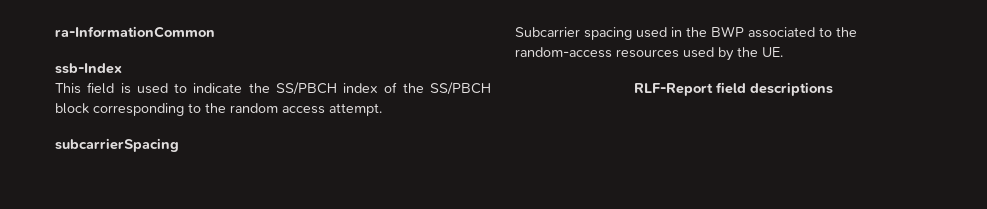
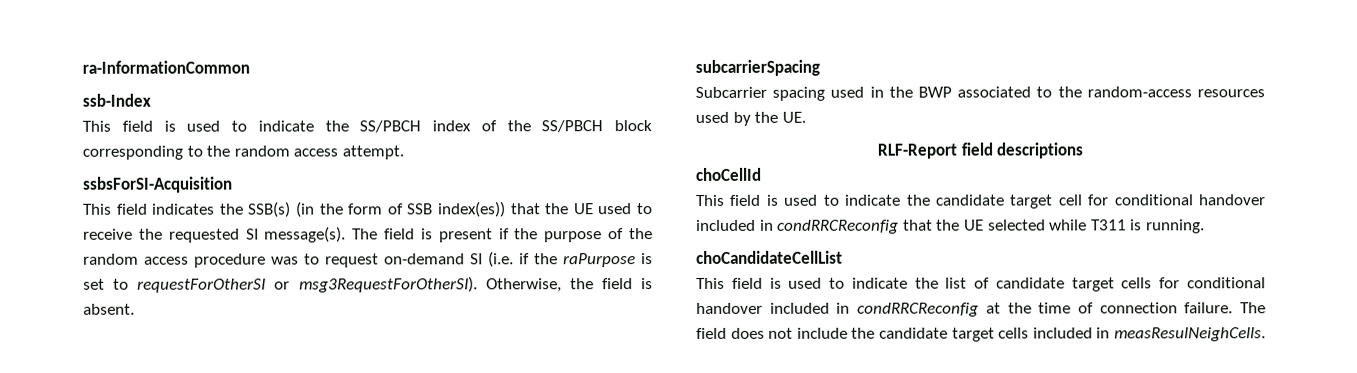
+ ssbsForSI-Acquisition
+ This field indicates the SSB(s) (in the form of SSB index(es)) that the UE used to receive the requested SI message(s). The field is present if the purpose of the random access procedure was to request on-demand SI (i.e. if the raPurpose is set to requestForOtherSI or msg3RequestForOtherSI). Otherwise, the field is absent.
+ choCellId
+ This field is used to indicate the candidate target cell for conditional handover included in condRRCReconfig that the UE selected while T311 is running.
+ choCandidateCellList
+ This field is used to indicate the list of candidate target cells for conditional handover included in condRRCReconfig at the time of connection failure. The field does not include the candidate target cells included in measResulNeighCells.

